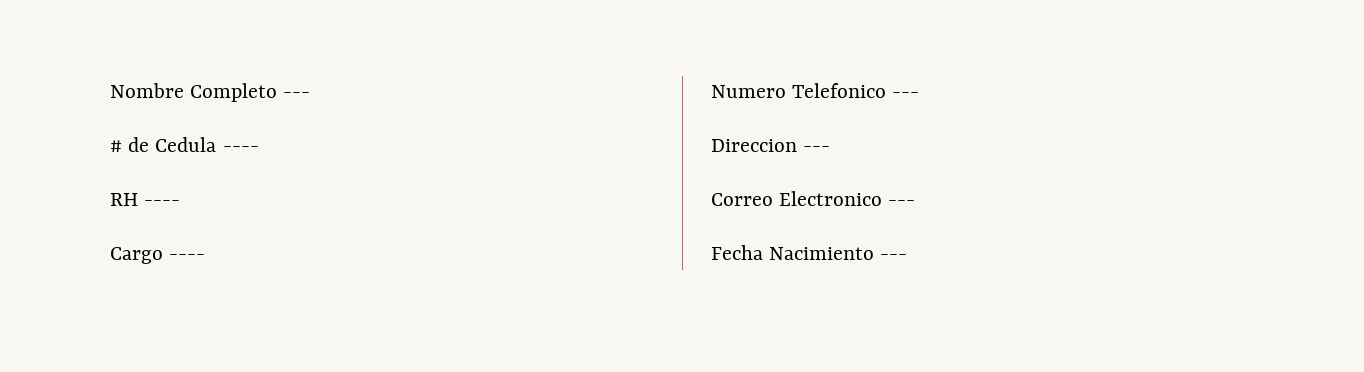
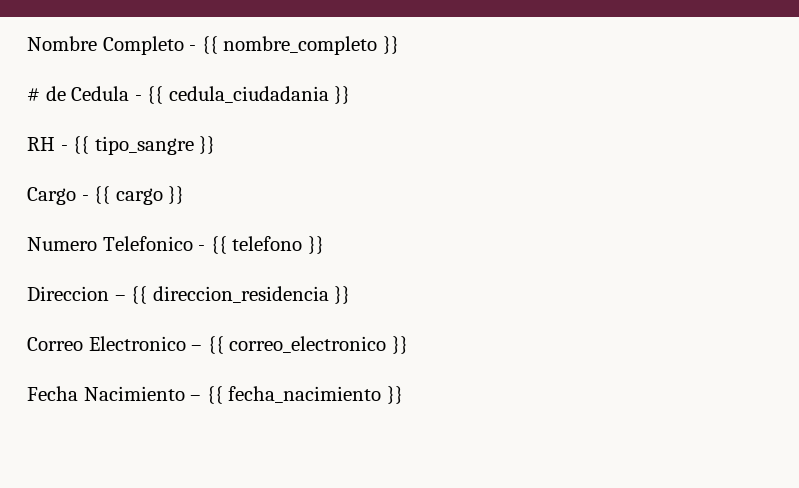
- Nombre Completo ---
+ Nombre Completo - {{ nombre_completo }}
- # de Cedula ----
- RH ----
- Cargo ----
- Numero Telefonico ---
- Direccion ---
- Correo Electronico ---
- Fecha Nacimiento ---
+ # de Cedula - {{ cedula_ciudadania }}
+ RH - {{ tipo_sangre }}
+ Cargo - {{ cargo }}
+ Numero Telefonico - {{ telefono }}
+ Direccion – {{ direccion_residencia }}
+ Correo Electronico – {{ correo_electronico }}
+ Fecha Nacimiento – {{ fecha_nacimiento }}

